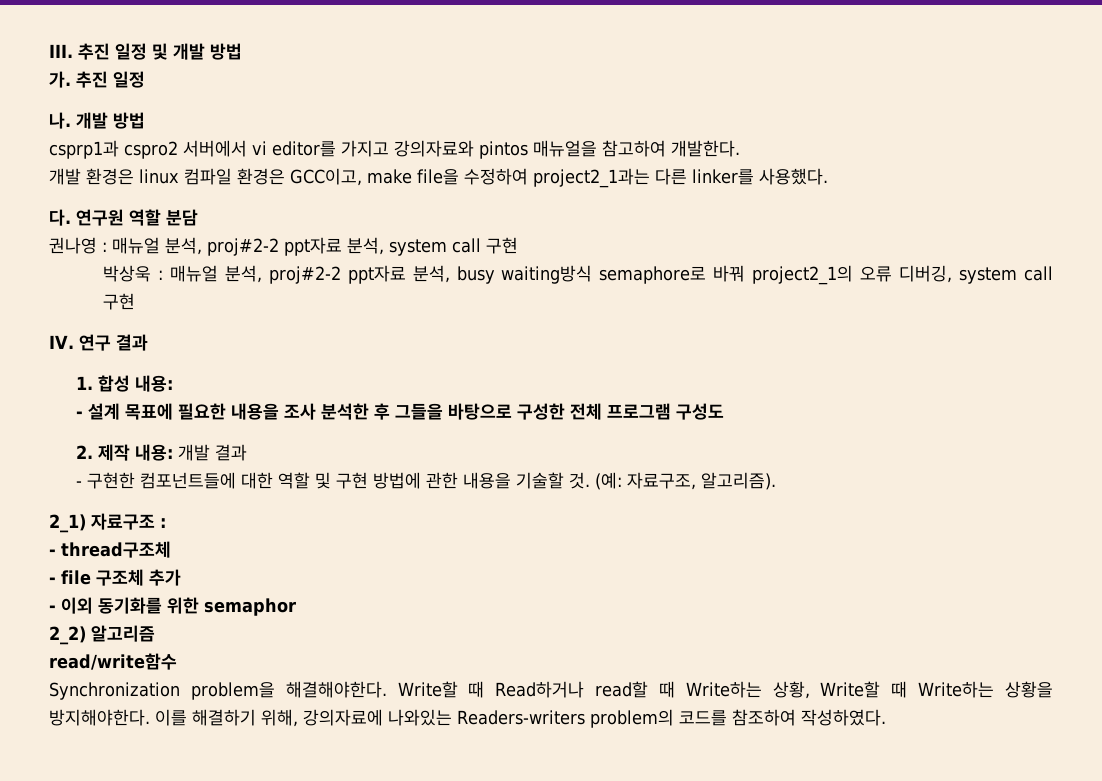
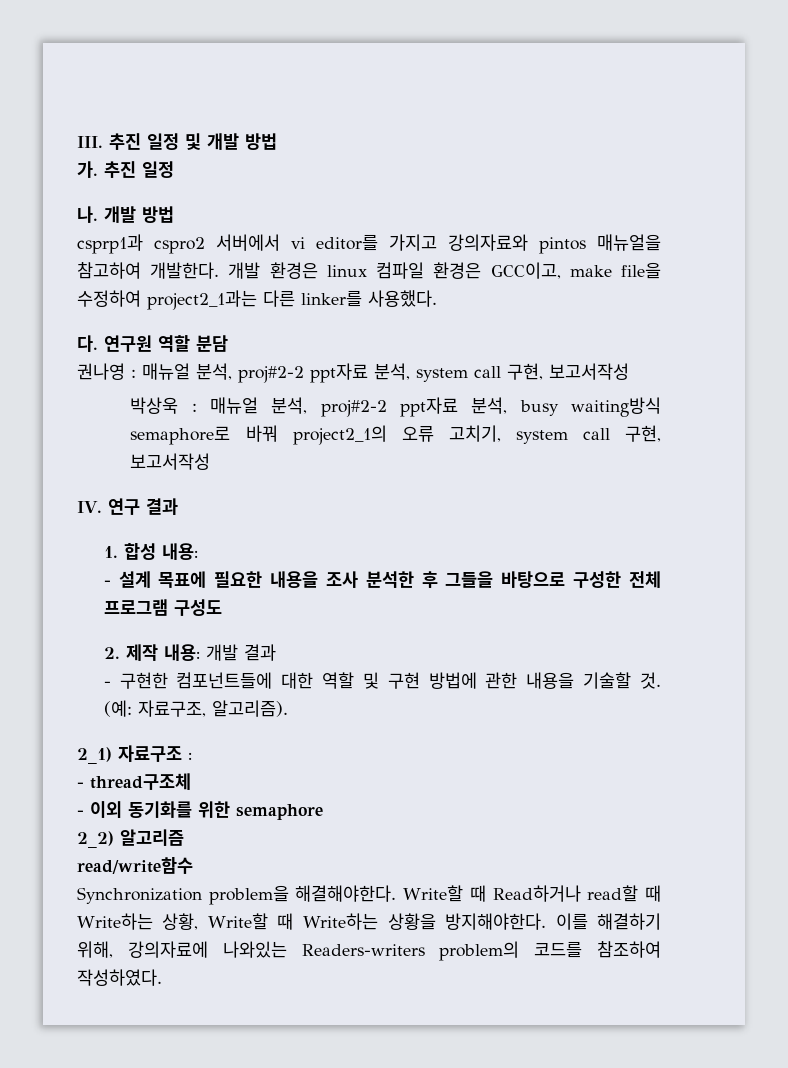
- csprp1과 cspro2 서버에서 vi editor를 가지고 강의자료와 pintos 매뉴얼을 참고하여 개발한다.
- 개발 환경은 linux 컴파일 환경은 GCC이고, make file을 수정하여 project2_1과는 다른 linker를 사용했다.
+ csprp1과 cspro2 서버에서 vi editor를 가지고 강의자료와 pintos 매뉴얼을 참고하여 개발한다. 개발 환경은 linux 컴파일 환경은 GCC이고, make file을 수정하여 project2_1과는 다른 linker를 사용했다.
- 권나영 : 매뉴얼 분석, proj#2-2 ppt자료 분석, system call 구현
+ 권나영 : 매뉴얼 분석, proj#2-2 ppt자료 분석, system call 구현, 보고서작성
- 박상욱 : 매뉴얼 분석, proj#2-2 ppt자료 분석, busy waiting방식 semaphore로 바꿔 project2_1의 오류 디버깅, system call 구현
+ 박상욱 : 매뉴얼 분석, proj#2-2 ppt자료 분석, busy waiting방식 semaphore로 바꿔 project2_1의 오류 고치기, system call 구현, 보고서작성
- - file 구조체 추가
- - 이외 동기화를 위한 semaphor
+ - 이외 동기화를 위한 semaphore

